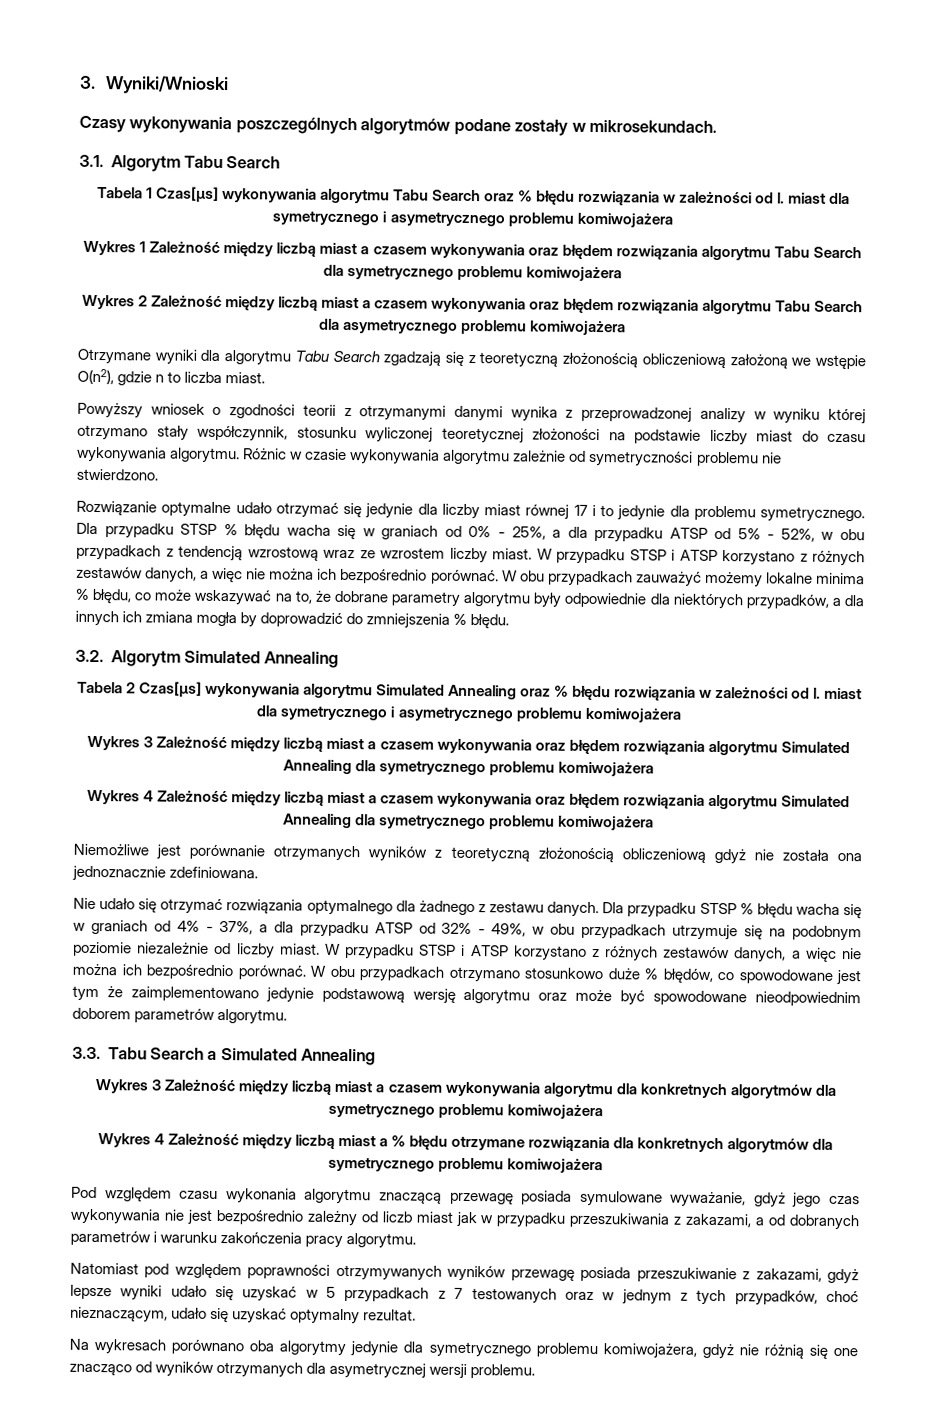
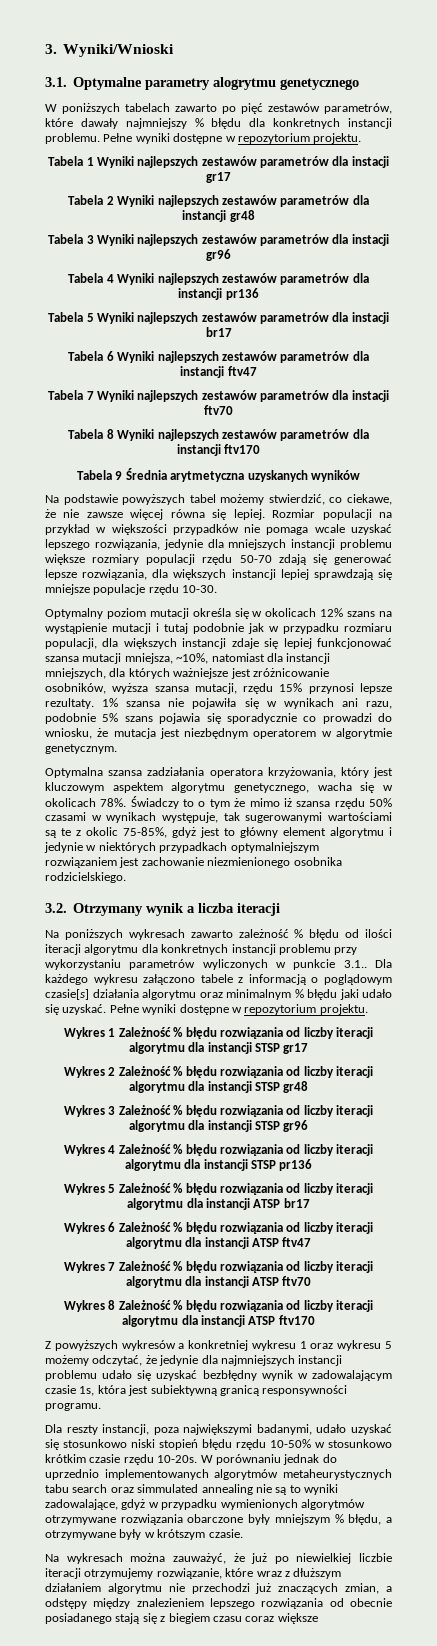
- Czasy wykonywania poszczególnych algorytmów podane zostały w mikrosekundach.
- 3.1. Algorytm Tabu Search
- Tabela 1 Czas[μs] wykonywania algorytmu Tabu Search oraz % błędu rozwiązania w zależności od l. miast dla symetrycznego i asymetrycznego problemu komiwojażera
- Wykres 1 Zależność między liczbą miast a czasem wykonywania oraz błędem rozwiązania algorytmu Tabu Search dla symetrycznego problemu komiwojażera
- Wykres 2 Zależność między liczbą miast a czasem wykonywania oraz błędem rozwiązania algorytmu Tabu Search dla asymetrycznego problemu komiwojażera
- Otrzymane wyniki dla algorytmu Tabu Search zgadzają się z teoretyczną złożonością obliczeniową założoną we wstępie O(n2), gdzie n to liczba miast.
- Powyższy wniosek o zgodności teorii z otrzymanymi danymi wynika z przeprowadzonej analizy w wyniku której otrzymano stały współczynnik, stosunku wyliczonej teoretycznej złożoności na podstawie liczby miast do czasu wykonywania algorytmu. Różnic w czasie wykonywania algorytmu zależnie od symetryczności problemu nie stwierdzono.
- Rozwiązanie optymalne udało otrzymać się jedynie dla liczby miast równej 17 i to jedynie dla problemu symetrycznego. Dla przypadku STSP % błędu wacha się w graniach od 0% - 25%, a dla przypadku ATSP od 5% - 52%, w obu przypadkach z tendencją wzrostową wraz ze wzrostem liczby miast. W przypadku STSP i ATSP korzystano z różnych zestawów danych, a więc nie można ich bezpośrednio porównać. W obu przypadkach zauważyć możemy lokalne minima % błędu, co może wskazywać na to, że dobrane parametry algorytmu były odpowiednie dla niektórych przypadków, a dla innych ich zmiana mogła by doprowadzić do zmniejszenia % błędu.
- 3.2. Algorytm Simulated Annealing
- Tabela 2 Czas[μs] wykonywania algorytmu Simulated Annealing oraz % błędu rozwiązania w zależności od l. miast dla symetrycznego i asymetrycznego problemu komiwojażera
- Wykres 3 Zależność między liczbą miast a czasem wykonywania oraz błędem rozwiązania algorytmu Simulated Annealing dla symetrycznego problemu komiwojażera
- Wykres 4 Zależność między liczbą miast a czasem wykonywania oraz błędem rozwiązania algorytmu Simulated Annealing dla symetrycznego problemu komiwojażera
- Niemożliwe jest porównanie otrzymanych wyników z teoretyczną złożonością obliczeniową gdyż nie została ona jednoznacznie zdefiniowana.
- Nie udało się otrzymać rozwiązania optymalnego dla żadnego z zestawu danych. Dla przypadku STSP % błędu wacha się w graniach od 4% - 37%, a dla przypadku ATSP od 32% - 49%, w obu przypadkach utrzymuje się na podobnym poziomie niezależnie od liczby miast. W przypadku STSP i ATSP korzystano z różnych zestawów danych, a więc nie można ich bezpośrednio porównać. W obu przypadkach otrzymano stosunkowo duże % błędów, co spowodowane jest tym że zaimplementowano jedynie podstawową wersję algorytmu oraz może być spowodowane nieodpowiednim doborem parametrów algorytmu.
- 3.3. Tabu Search a Simulated Annealing
- Wykres 3 Zależność między liczbą miast a czasem wykonywania algorytmu dla konkretnych algorytmów dla symetrycznego problemu komiwojażera
- Wykres 4 Zależność między liczbą miast a % błędu otrzymane rozwiązania dla konkretnych algorytmów dla symetrycznego problemu komiwojażera
- Pod względem czasu wykonania algorytmu znaczącą przewagę posiada symulowane wyważanie, gdyż jego czas wykonywania nie jest bezpośrednio zależny od liczb miast jak w przypadku przeszukiwania z zakazami, a od dobranych parametrów i warunku zakończenia pracy algorytmu.
- Natomiast pod względem poprawności otrzymywanych wyników przewagę posiada przeszukiwanie z zakazami, gdyż lepsze wyniki udało się uzyskać w 5 przypadkach z 7 testowanych oraz w jednym z tych przypadków, choć nieznaczącym, udało się uzyskać optymalny rezultat.
- Na wykresach porównano oba algorytmy jedynie dla symetrycznego problemu komiwojażera, gdyż nie różnią się one znacząco od wyników otrzymanych dla asymetrycznej wersji problemu.
+ 3.1. Optymalne parametry alogrytmu genetycznego
+ W poniższych tabelach zawarto po pięć zestawów parametrów, które dawały najmniejszy % błędu dla konkretnych instancji problemu. Pełne wyniki dostępne w repozytorium projektu.
+ Tabela 1 Wyniki najlepszych zestawów parametrów dla instacji gr17
+ Tabela 2 Wyniki najlepszych zestawów parametrów dla instancji gr48
+ Tabela 3 Wyniki najlepszych zestawów parametrów dla instacji gr96
+ Tabela 4 Wyniki najlepszych zestawów parametrów dla instancji pr136
+ Tabela 5 Wyniki najlepszych zestawów parametrów dla instacji br17
+ Tabela 6 Wyniki najlepszych zestawów parametrów dla instancji ftv47
+ Tabela 7 Wyniki najlepszych zestawów parametrów dla instacji ftv70
+ Tabela 8 Wyniki najlepszych zestawów parametrów dla instancji ftv170
+ Tabela 9 Średnia arytmetyczna uzyskanych wyników
+ Na podstawie powyższych tabel możemy stwierdzić, co ciekawe, że nie zawsze więcej równa się lepiej. Rozmiar populacji na przykład w większości przypadków nie pomaga wcale uzyskać lepszego rozwiązania, jedynie dla mniejszych instancji problemu większe rozmiary populacji rzędu 50-70 zdają się generować lepsze rozwiązania, dla większych instancji lepiej sprawdzają się mniejsze populacje rzędu 10-30.
+ Optymalny poziom mutacji określa się w okolicach 12% szans na wystąpienie mutacji i tutaj podobnie jak w przypadku rozmiaru populacji, dla większych instancji zdaje się lepiej funkcjonować szansa mutacji mniejsza, ~10%, natomiast dla instancji mniejszych, dla których ważniejsze jest zróżnicowanie osobników, wyższa szansa mutacji, rzędu 15% przynosi lepsze rezultaty. 1% szansa nie pojawiła się w wynikach ani razu, podobnie 5% szans pojawia się sporadycznie co prowadzi do wniosku, że mutacja jest niezbędnym operatorem w algorytmie genetycznym.
+ Optymalna szansa zadziałania operatora krzyżowania, który jest kluczowym aspektem algorytmu genetycznego, wacha się w okolicach 78%. Świadczy to o tym że mimo iż szansa rzędu 50% czasami w wynikach występuje, tak sugerowanymi wartościami są te z okolic 75-85%, gdyż jest to główny element algorytmu i jedynie w niektórych przypadkach optymalniejszym rozwiązaniem jest zachowanie niezmienionego osobnika rodzicielskiego.
+ 3.2. Otrzymany wynik a liczba iteracji
+ Na poniższych wykresach zawarto zależność % błędu od ilości iteracji algorytmu dla konkretnych instancji problemu przy wykorzystaniu parametrów wyliczonych w punkcie 3.1.. Dla każdego wykresu załączono tabele z informacją o poglądowym czasie[s] działania algorytmu oraz minimalnym % błędu jaki udało się uzyskać. Pełne wyniki dostępne w repozytorium projektu.
+ Wykres 1 Zależność % błędu rozwiązania od liczby iteracji algorytmu dla instancji STSP gr17
+ Wykres 2 Zależność % błędu rozwiązania od liczby iteracji algorytmu dla instancji STSP gr48
+ Wykres 3 Zależność % błędu rozwiązania od liczby iteracji algorytmu dla instancji STSP gr96
+ Wykres 4 Zależność % błędu rozwiązania od liczby iteracji algorytmu dla instancji STSP pr136
+ Wykres 5 Zależność % błędu rozwiązania od liczby iteracji algorytmu dla instancji ATSP br17
+ Wykres 6 Zależność % błędu rozwiązania od liczby iteracji algorytmu dla instancji ATSP ftv47
+ Wykres 7 Zależność % błędu rozwiązania od liczby iteracji algorytmu dla instancji ATSP ftv70
+ Wykres 8 Zależność % błędu rozwiązania od liczby iteracji algorytmu dla instancji ATSP ftv170
+ Z powyższych wykresów a konkretniej wykresu 1 oraz wykresu 5 możemy odczytać, że jedynie dla najmniejszych instancji problemu udało się uzyskać bezbłędny wynik w zadowalającym czasie 1s, która jest subiektywną granicą responsywności programu.
+ Dla reszty instancji, poza największymi badanymi, udało uzyskać się stosunkowo niski stopień błędu rzędu 10-50% w stosunkowo krótkim czasie rzędu 10-20s. W porównaniu jednak do uprzednio implementowanych algorytmów metaheurystycznych tabu search oraz simmulated annealing nie są to wyniki zadowalające, gdyż w przypadku wymienionych algorytmów otrzymywane rozwiązania obarczone były mniejszym % błędu, a otrzymywane były w krótszym czasie.
+ Na wykresach można zauważyć, że już po niewielkiej liczbie iteracji otrzymujemy rozwiązanie, które wraz z dłuższym działaniem algorytmu nie przechodzi już znaczących zmian, a odstępy między znalezieniem lepszego rozwiązania od obecnie posiadanego stają się z biegiem czasu coraz większe

